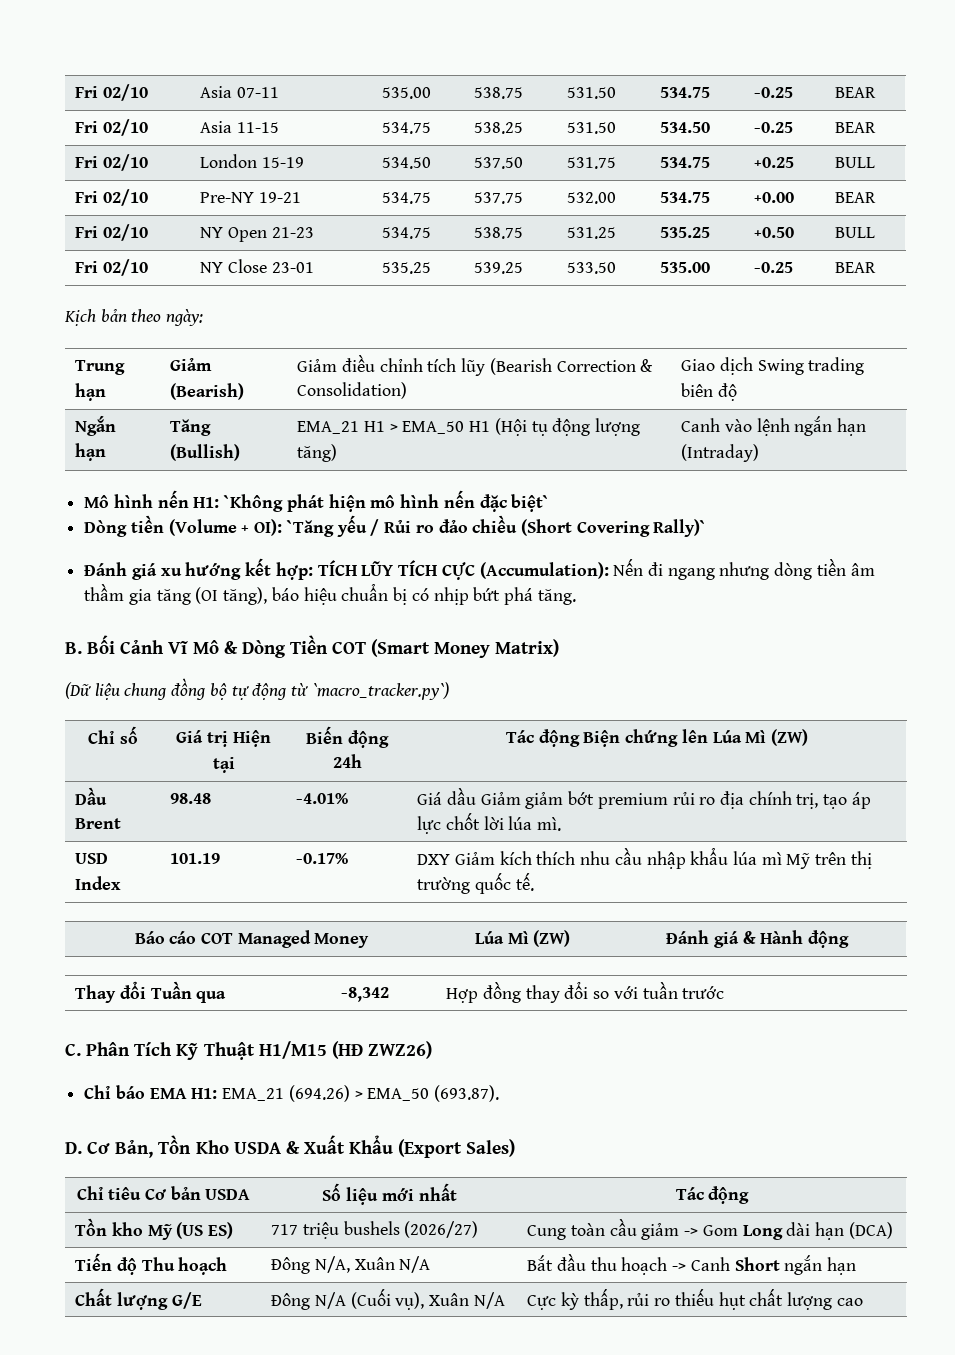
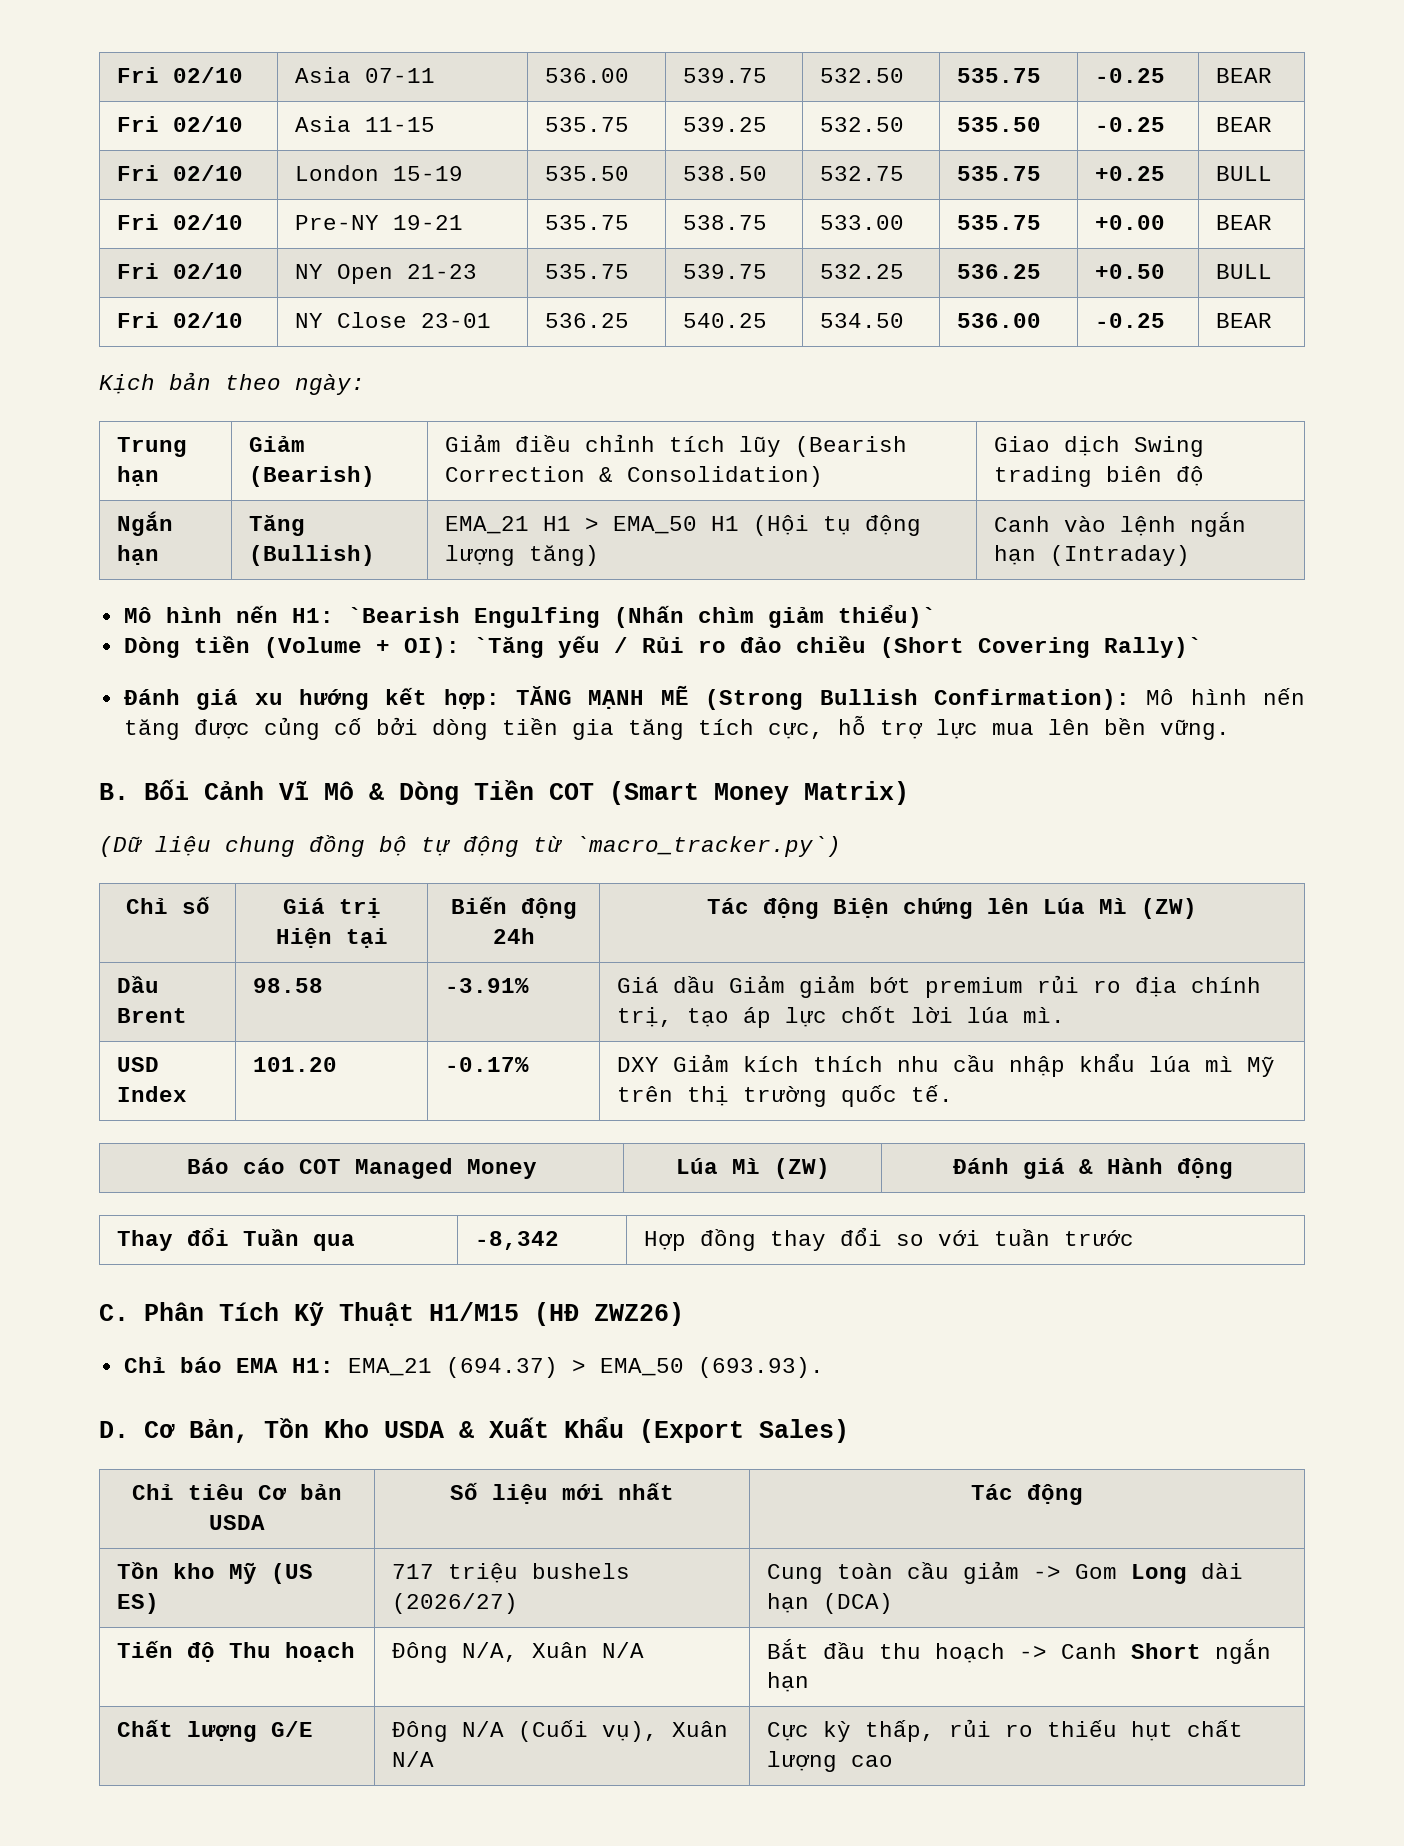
- Fri 02/10 | Asia 07-11 | 535.00 | 538.75 | 531.50 | 534.75 | -0.25 | BEAR
+ Fri 02/10 | Asia 07-11 | 536.00 | 539.75 | 532.50 | 535.75 | -0.25 | BEAR
- Fri 02/10 | Asia 11-15 | 534.75 | 538.25 | 531.50 | 534.50 | -0.25 | BEAR
+ Fri 02/10 | Asia 11-15 | 535.75 | 539.25 | 532.50 | 535.50 | -0.25 | BEAR
- Fri 02/10 | London 15-19 | 534.50 | 537.50 | 531.75 | 534.75 | +0.25 | BULL
+ Fri 02/10 | London 15-19 | 535.50 | 538.50 | 532.75 | 535.75 | +0.25 | BULL
- Fri 02/10 | Pre-NY 19-21 | 534.75 | 537.75 | 532.00 | 534.75 | +0.00 | BEAR
+ Fri 02/10 | Pre-NY 19-21 | 535.75 | 538.75 | 533.00 | 535.75 | +0.00 | BEAR
- Fri 02/10 | NY Open 21-23 | 534.75 | 538.75 | 531.25 | 535.25 | +0.50 | BULL
+ Fri 02/10 | NY Open 21-23 | 535.75 | 539.75 | 532.25 | 536.25 | +0.50 | BULL
- Fri 02/10 | NY Close 23-01 | 535.25 | 539.25 | 533.50 | 535.00 | -0.25 | BEAR
+ Fri 02/10 | NY Close 23-01 | 536.25 | 540.25 | 534.50 | 536.00 | -0.25 | BEAR
- Mô hình nến H1: `Không phát hiện mô hình nến đặc biệt`
+ Mô hình nến H1: `Bearish Engulfing (Nhấn chìm giảm thiểu)`
- Đánh giá xu hướng kết hợp: TÍCH LŨY TÍCH CỰC (Accumulation): Nến đi ngang nhưng dòng tiền âm thầm gia tăng (OI tăng), báo hiệu chuẩn bị có nhịp bứt phá tăng.
+ Đánh giá xu hướng kết hợp: TĂNG MẠNH MẼ (Strong Bullish Confirmation): Mô hình nến tăng được củng cố bởi dòng tiền gia tăng tích cực, hỗ trợ lực mua lên bền vững.
- Dầu Brent | 98.48 | -4.01% | Giá dầu Giảm giảm bớt premium rủi ro địa chính trị, tạo áp lực chốt lời lúa mì.
+ Dầu Brent | 98.58 | -3.91% | Giá dầu Giảm giảm bớt premium rủi ro địa chính trị, tạo áp lực chốt lời lúa mì.
- USD Index | 101.19 | -0.17% | DXY Giảm kích thích nhu cầu nhập khẩu lúa mì Mỹ trên thị trường quốc tế.
+ USD Index | 101.20 | -0.17% | DXY Giảm kích thích nhu cầu nhập khẩu lúa mì Mỹ trên thị trường quốc tế.
- Chỉ báo EMA H1: EMA_21 (694.26) > EMA_50 (693.87).
+ Chỉ báo EMA H1: EMA_21 (694.37) > EMA_50 (693.93).

